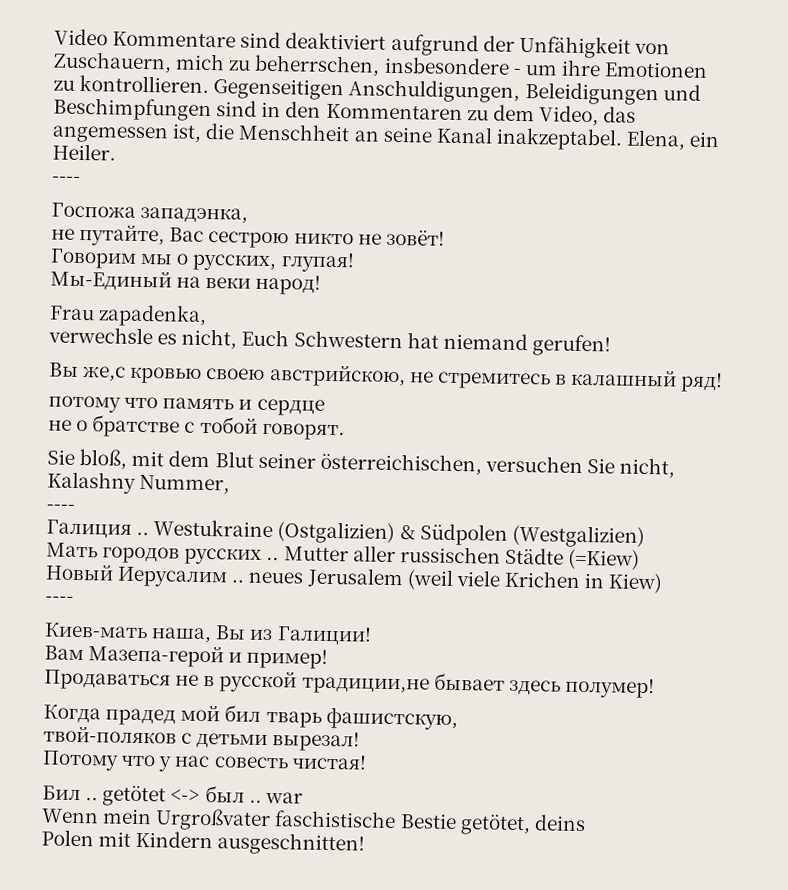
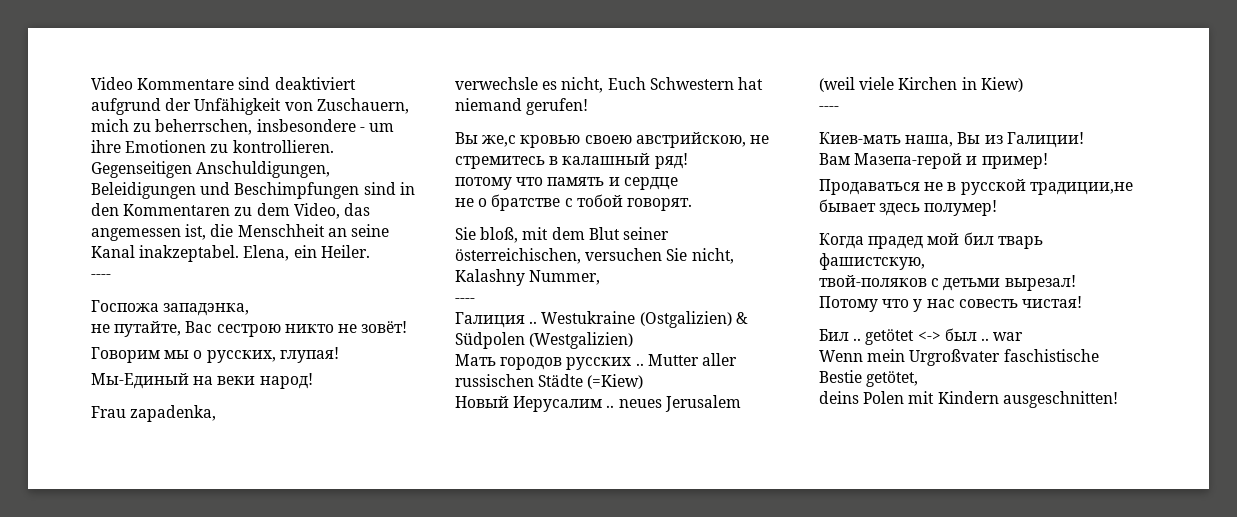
- Новый Иерусалим .. neues Jerusalem (weil viele Krichen in Kiew)
+ Новый Иерусалим .. neues Jerusalem (weil viele Kirchen in Kiew)
- Wenn mein Urgroßvater faschistische Bestie getötet, deins
- Polen mit Kindern ausgeschnitten!
+ Wenn mein Urgroßvater faschistische Bestie getötet,
+ deins Polen mit Kindern ausgeschnitten!

